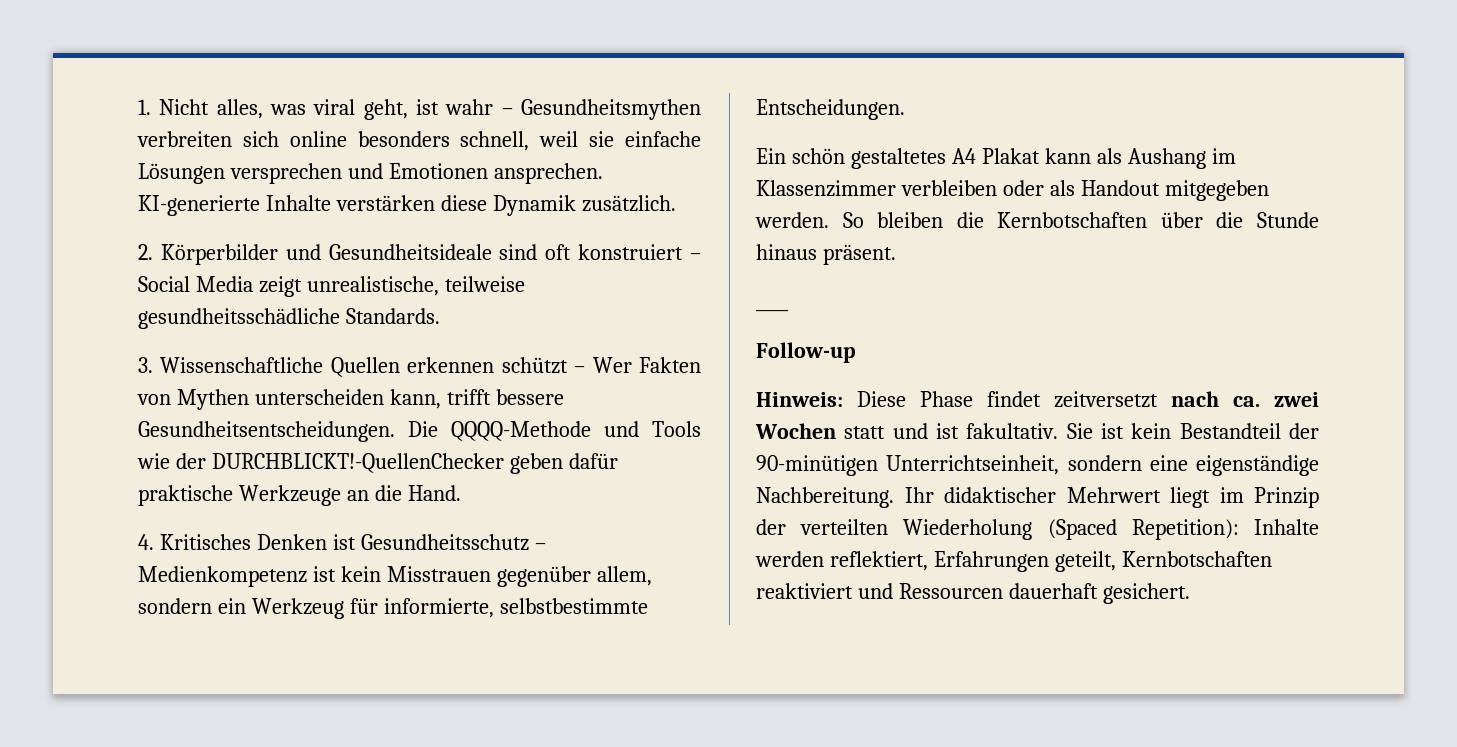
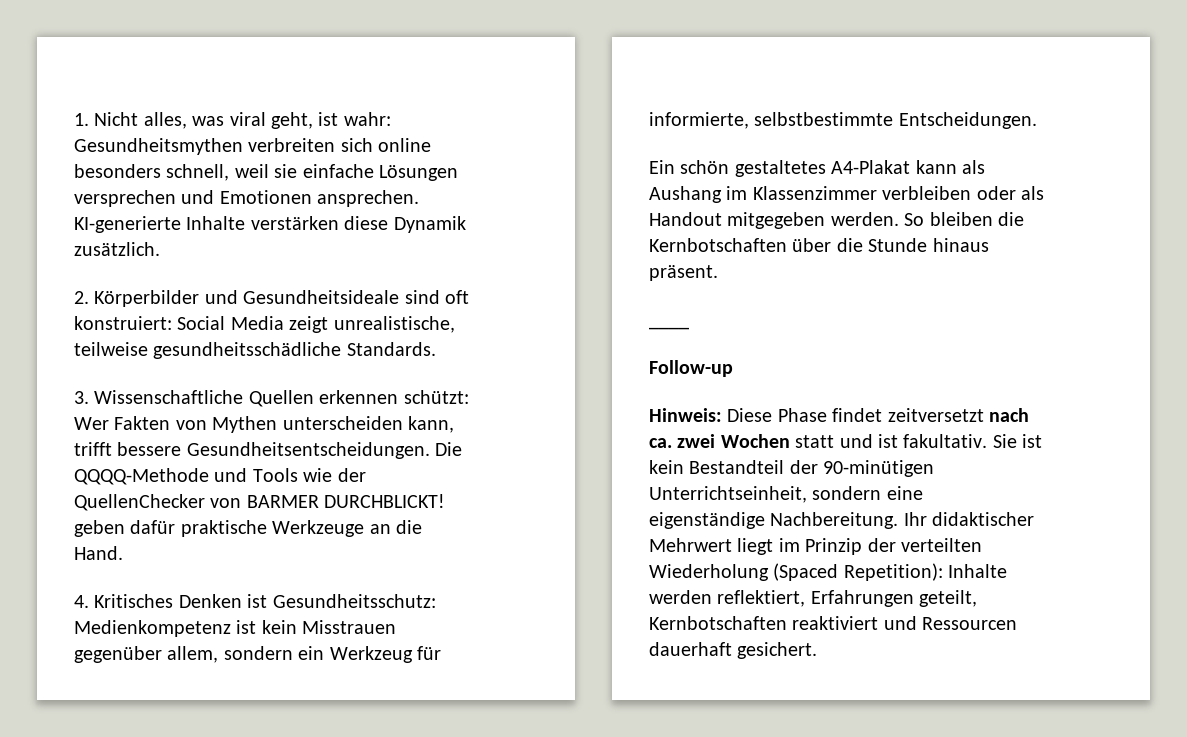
- 1. Nicht alles, was viral geht, ist wahr – Gesundheitsmythen verbreiten sich online besonders schnell, weil sie einfache Lösungen versprechen und Emotionen ansprechen.
+ 1. Nicht alles, was viral geht, ist wahr: Gesundheitsmythen verbreiten sich online besonders schnell, weil sie einfache Lösungen versprechen und Emotionen ansprechen.
- 2. Körperbilder und Gesundheitsideale sind oft konstruiert – Social Media zeigt unrealistische, teilweise gesundheitsschädliche Standards.
+ 2. Körperbilder und Gesundheitsideale sind oft konstruiert: Social Media zeigt unrealistische, teilweise gesundheitsschädliche Standards.
- 3. Wissenschaftliche Quellen erkennen schützt – Wer Fakten von Mythen unterscheiden kann, trifft bessere Gesundheitsentscheidungen.
+ 3. Wissenschaftliche Quellen erkennen schützt: Wer Fakten von Mythen unterscheiden kann, trifft bessere Gesundheitsentscheidungen.
- Die QQQQ-Methode und Tools wie der DURCHBLICKT!-QuellenChecker geben dafür praktische Werkzeuge an die Hand.
+ Die QQQQ-Methode und Tools wie der QuellenChecker von BARMER DURCHBLICKT! geben dafür praktische Werkzeuge an die Hand.
- 4. Kritisches Denken ist Gesundheitsschutz – Medienkompetenz ist kein Misstrauen gegenüber allem, sondern ein Werkzeug für informierte, selbstbestimmte Entscheidungen.
+ 4. Kritisches Denken ist Gesundheitsschutz: Medienkompetenz ist kein Misstrauen gegenüber allem, sondern ein Werkzeug für informierte, selbstbestimmte Entscheidungen.
- Ein schön gestaltetes A4 Plakat kann als Aushang im Klassenzimmer verbleiben oder als Handout mitgegeben werden.
+ Ein schön gestaltetes A4-Plakat kann als Aushang im Klassenzimmer verbleiben oder als Handout mitgegeben werden.

